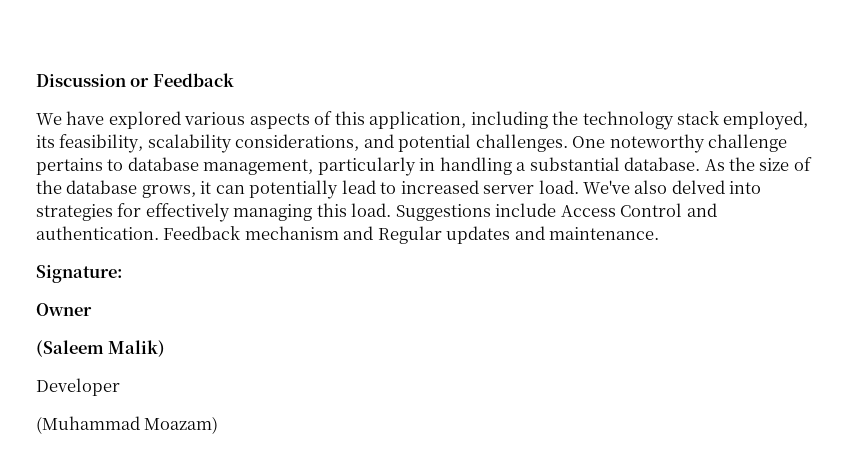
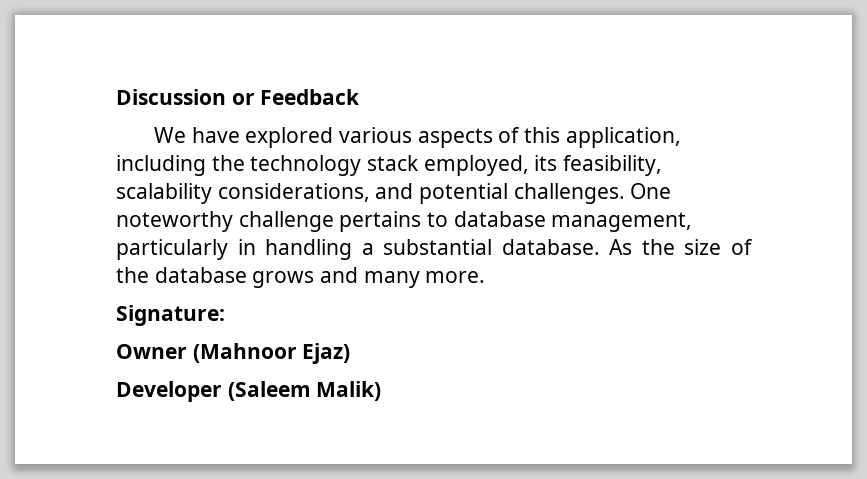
- As the size of the database grows, it can potentially lead to increased server load. We've also delved into strategies for effectively managing this load. Suggestions include Access Control and authentication. Feedback mechanism and Regular updates and maintenance.
+ As the size of the database grows and many more.
- Owner
- (Saleem Malik)
+ Owner (Mahnoor Ejaz)
+ Developer (Saleem Malik)
- Developer
- (Muhammad Moazam)

